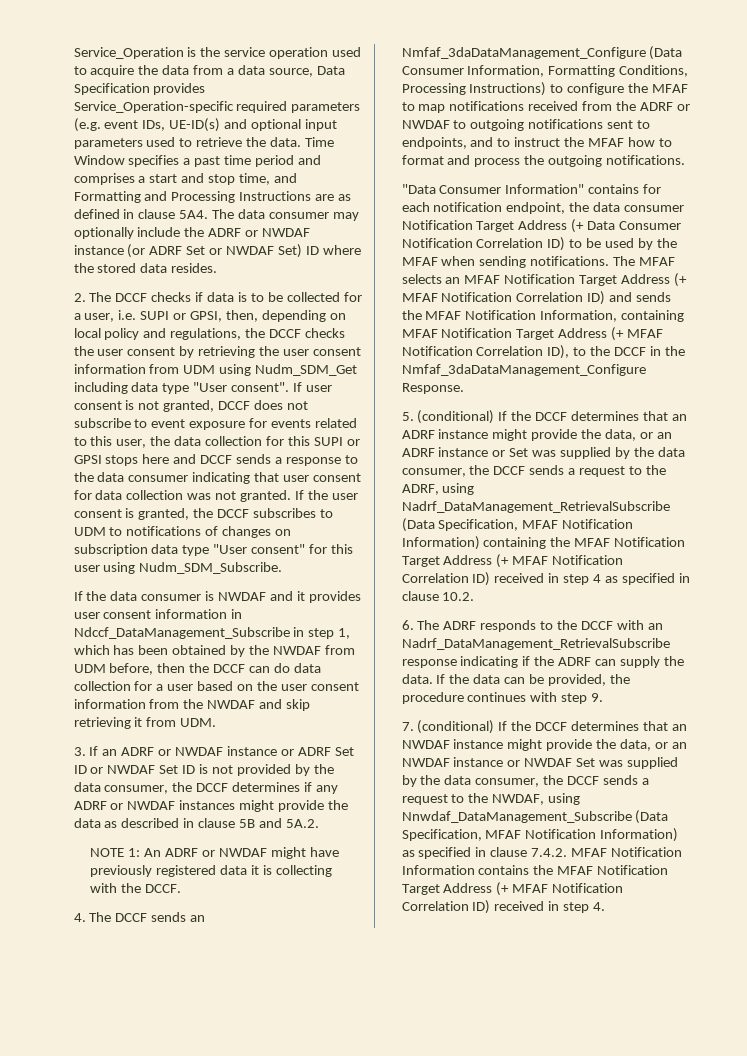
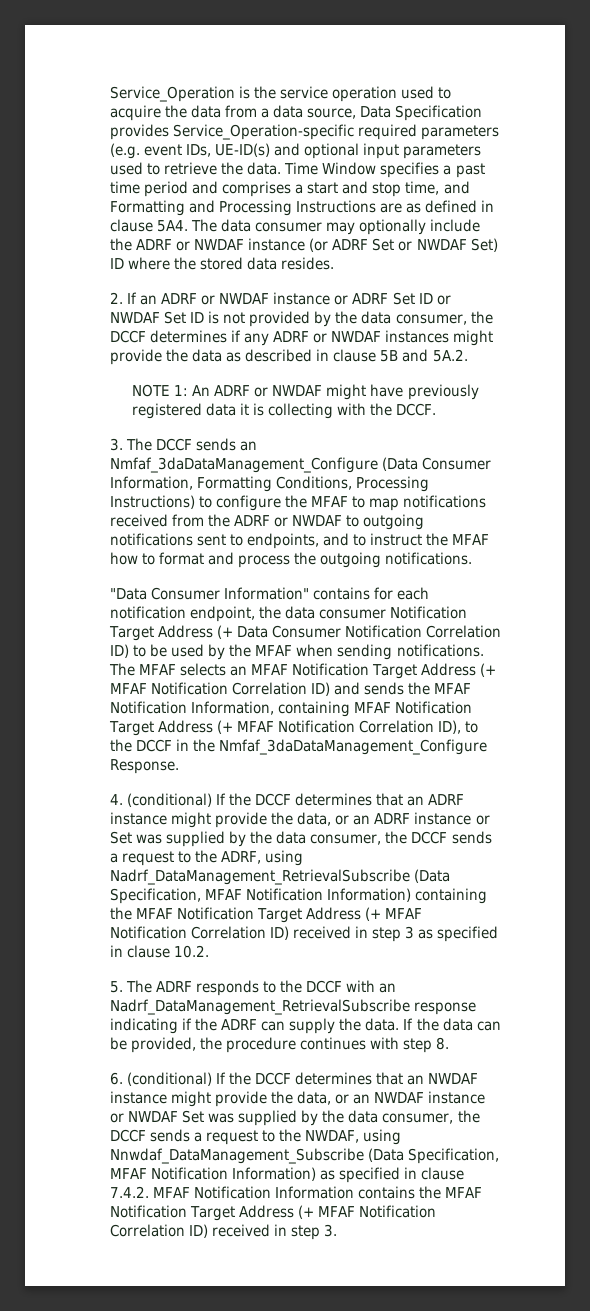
- 2. The DCCF checks if data is to be collected for a user, i.e. SUPI or GPSI, then, depending on local policy and regulations, the DCCF checks the user consent by retrieving the user consent information from UDM using Nudm_SDM_Get including data type "User consent". If user consent is not granted, DCCF does not subscribe to event exposure for events related to this user, the data collection for this SUPI or GPSI stops here and DCCF sends a response to the data consumer indicating that user consent for data collection was not granted. If the user consent is granted, the DCCF subscribes to UDM to notifications of changes on subscription data type "User consent" for this user using Nudm_SDM_Subscribe.
- If the data consumer is NWDAF and it provides user consent information in Ndccf_DataManagement_Subscribe in step 1, which has been obtained by the NWDAF from UDM before, then the DCCF can do data collection for a user based on the user consent information from the NWDAF and skip retrieving it from UDM.
- 3. If an ADRF or NWDAF instance or ADRF Set ID or NWDAF Set ID is not provided by the data consumer, the DCCF determines if any ADRF or NWDAF instances might provide the data as described in clause 5B and 5A.2.
+ 2. If an ADRF or NWDAF instance or ADRF Set ID or NWDAF Set ID is not provided by the data consumer, the DCCF determines if any ADRF or NWDAF instances might provide the data as described in clause 5B and 5A.2.
- 4. The DCCF sends an Nmfaf_3daDataManagement_Configure (Data Consumer Information, Formatting Conditions, Processing Instructions) to configure the MFAF to map notifications received from the ADRF or NWDAF to outgoing notifications sent to endpoints, and to instruct the MFAF how to format and process the outgoing notifications.
+ 3. The DCCF sends an Nmfaf_3daDataManagement_Configure (Data Consumer Information, Formatting Conditions, Processing Instructions) to configure the MFAF to map notifications received from the ADRF or NWDAF to outgoing notifications sent to endpoints, and to instruct the MFAF how to format and process the outgoing notifications.
- 5. (conditional) If the DCCF determines that an ADRF instance might provide the data, or an ADRF instance or Set was supplied by the data consumer, the DCCF sends a request to the ADRF, using Nadrf_DataManagement_RetrievalSubscribe (Data Specification, MFAF Notification Information) containing the MFAF Notification Target Address (+ MFAF Notification Correlation ID) received in step 4 as specified in clause 10.2.
+ 4. (conditional) If the DCCF determines that an ADRF instance might provide the data, or an ADRF instance or Set was supplied by the data consumer, the DCCF sends a request to the ADRF, using Nadrf_DataManagement_RetrievalSubscribe (Data Specification, MFAF Notification Information) containing the MFAF Notification Target Address (+ MFAF Notification Correlation ID) received in step 3 as specified in clause 10.2.
- 6. The ADRF responds to the DCCF with an Nadrf_DataManagement_RetrievalSubscribe response indicating if the ADRF can supply the data.
+ 5. The ADRF responds to the DCCF with an Nadrf_DataManagement_RetrievalSubscribe response indicating if the ADRF can supply the data.
- If the data can be provided, the procedure continues with step 9.
- 7. (conditional) If the DCCF determines that an NWDAF instance might provide the data, or an NWDAF instance or NWDAF Set was supplied by the data consumer, the DCCF sends a request to the NWDAF, using Nnwdaf_DataManagement_Subscribe (Data Specification, MFAF Notification Information) as specified in clause 7.4.2. MFAF Notification Information contains the MFAF Notification Target Address (+ MFAF Notification Correlation ID) received in step 4.
+ If the data can be provided, the procedure continues with step 8.
+ 6. (conditional) If the DCCF determines that an NWDAF instance might provide the data, or an NWDAF instance or NWDAF Set was supplied by the data consumer, the DCCF sends a request to the NWDAF, using Nnwdaf_DataManagement_Subscribe (Data Specification, MFAF Notification Information) as specified in clause 7.4.2. MFAF Notification Information contains the MFAF Notification Target Address (+ MFAF Notification Correlation ID) received in step 3.

